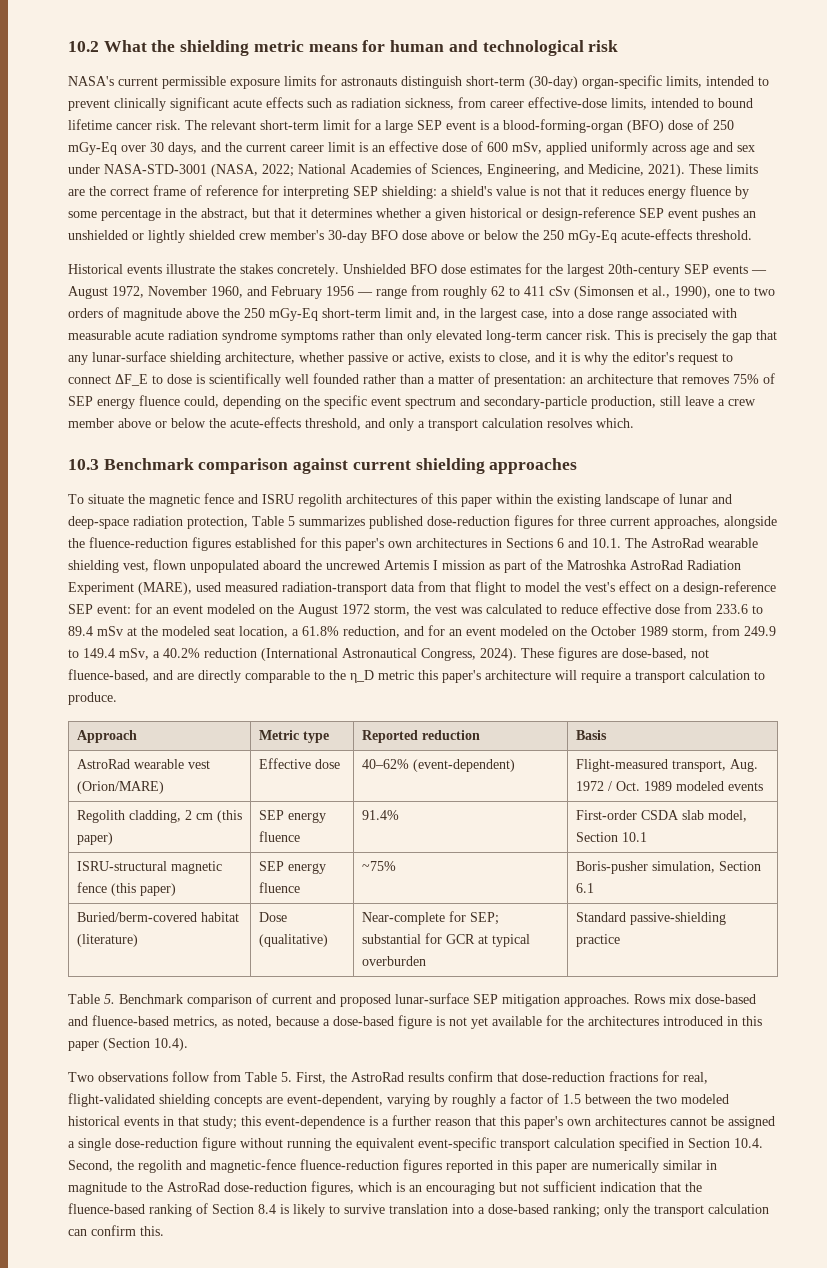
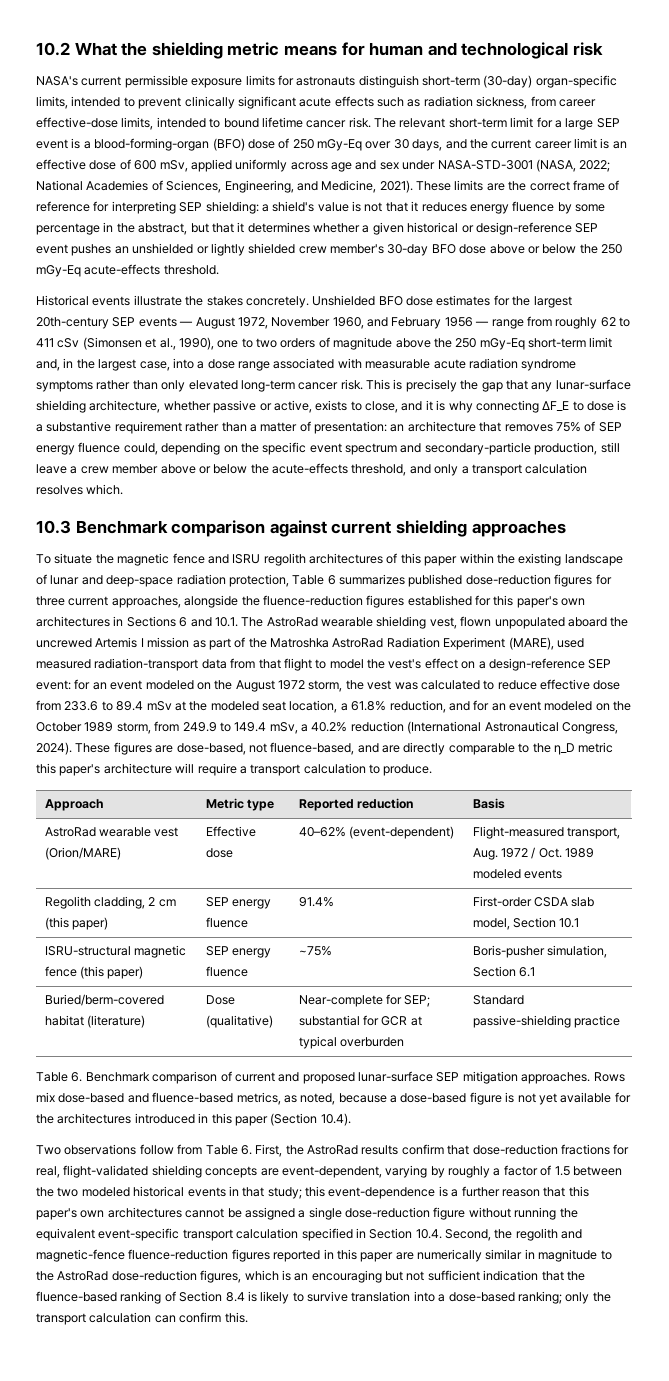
- This is precisely the gap that any lunar-surface shielding architecture, whether passive or active, exists to close, and it is why the editor's request to connect ΔF_E to dose is scientifically well founded rather than a matter of presentation:
+ This is precisely the gap that any lunar-surface shielding architecture, whether passive or active, exists to close, and it is why connecting ΔF_E to dose is a substantive requirement rather than a matter of presentation:
- To situate the magnetic fence and ISRU regolith architectures of this paper within the existing landscape of lunar and deep-space radiation protection, Table 5 summarizes published dose-reduction figures for three current approaches, alongside the fluence-reduction figures established for this paper's own architectures in Sections 6 and 10.1. The AstroRad wearable shielding vest, flown unpopulated aboard the uncrewed Artemis I mission as part of the Matroshka AstroRad Radiation Experiment (MARE), used measured radiation-transport data from that flight to model the vest's effect on a design-reference SEP event:
+ To situate the magnetic fence and ISRU regolith architectures of this paper within the existing landscape of lunar and deep-space radiation protection, Table 6 summarizes published dose-reduction figures for three current approaches, alongside the fluence-reduction figures established for this paper's own architectures in Sections 6 and 10.1. The AstroRad wearable shielding vest, flown unpopulated aboard the uncrewed Artemis I mission as part of the Matroshka AstroRad Radiation Experiment (MARE), used measured radiation-transport data from that flight to model the vest's effect on a design-reference SEP event:
- Table 5. Benchmark comparison of current and proposed lunar-surface SEP mitigation approaches.
+ Table 6. Benchmark comparison of current and proposed lunar-surface SEP mitigation approaches.
- Two observations follow from Table 5. First, the AstroRad results confirm that dose-reduction fractions for real, flight-validated shielding concepts are event-dependent, varying by roughly a factor of 1.5 between the two modeled historical events in that study;
+ Two observations follow from Table 6. First, the AstroRad results confirm that dose-reduction fractions for real, flight-validated shielding concepts are event-dependent, varying by roughly a factor of 1.5 between the two modeled historical events in that study;

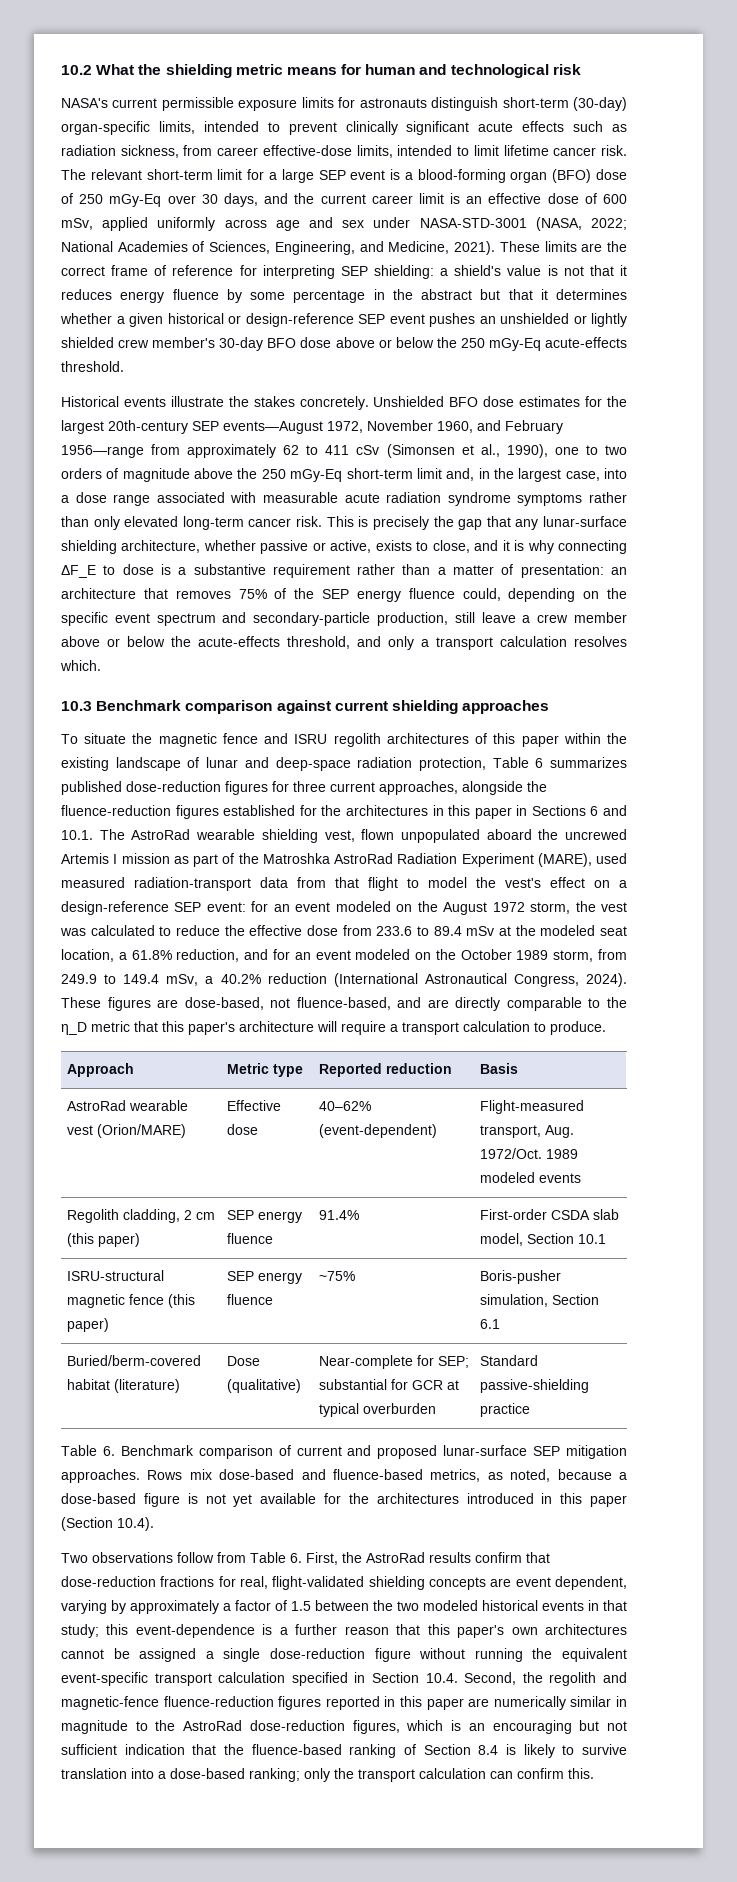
- NASA's current permissible exposure limits for astronauts distinguish short-term (30-day) organ-specific limits, intended to prevent clinically significant acute effects such as radiation sickness, from career effective-dose limits, intended to bound lifetime cancer risk.
+ NASA's current permissible exposure limits for astronauts distinguish short-term (30-day) organ-specific limits, intended to prevent clinically significant acute effects such as radiation sickness, from career effective-dose limits, intended to limit lifetime cancer risk.
- The relevant short-term limit for a large SEP event is a blood-forming-organ (BFO) dose of 250 mGy-Eq over 30 days, and the current career limit is an effective dose of 600 mSv, applied uniformly across age and sex under NASA-STD-3001 (NASA, 2022; National Academies of Sciences, Engineering, and Medicine, 2021).
+ The relevant short-term limit for a large SEP event is a blood-forming organ (BFO) dose of 250 mGy-Eq over 30 days, and the current career limit is an effective dose of 600 mSv, applied uniformly across age and sex under NASA-STD-3001 (NASA, 2022; National Academies of Sciences, Engineering, and Medicine, 2021).
- These limits are the correct frame of reference for interpreting SEP shielding: a shield's value is not that it reduces energy fluence by some percentage in the abstract, but that it determines whether a given historical or design-reference SEP event pushes an unshielded or lightly shielded crew member's 30-day BFO dose above or below the 250 mGy-Eq acute-effects threshold.
+ These limits are the correct frame of reference for interpreting SEP shielding: a shield's value is not that it reduces energy fluence by some percentage in the abstract but that it determines whether a given historical or design-reference SEP event pushes an unshielded or lightly shielded crew member's 30-day BFO dose above or below the 250 mGy-Eq acute-effects threshold.
- Unshielded BFO dose estimates for the largest 20th-century SEP events — August 1972, November 1960, and February 1956 — range from roughly 62 to 411 cSv (Simonsen et al., 1990), one to two orders of magnitude above the 250 mGy-Eq short-term limit and, in the largest case, into a dose range associated with measurable acute radiation syndrome symptoms rather than only elevated long-term cancer risk.
+ Unshielded BFO dose estimates for the largest 20th-century SEP events—August 1972, November 1960, and February 1956—range from approximately 62 to 411 cSv (Simonsen et al., 1990), one to two orders of magnitude above the 250 mGy-Eq short-term limit and, in the largest case, into a dose range associated with measurable acute radiation syndrome symptoms rather than only elevated long-term cancer risk.
- an architecture that removes 75% of SEP energy fluence could, depending on the specific event spectrum and secondary-particle production, still leave a crew member above or below the acute-effects threshold, and only a transport calculation resolves which.
+ an architecture that removes 75% of the SEP energy fluence could, depending on the specific event spectrum and secondary-particle production, still leave a crew member above or below the acute-effects threshold, and only a transport calculation resolves which.
- To situate the magnetic fence and ISRU regolith architectures of this paper within the existing landscape of lunar and deep-space radiation protection, Table 6 summarizes published dose-reduction figures for three current approaches, alongside the fluence-reduction figures established for this paper's own architectures in Sections 6 and 10.1. The AstroRad wearable shielding vest, flown unpopulated aboard the uncrewed Artemis I mission as part of the Matroshka AstroRad Radiation Experiment (MARE), used measured radiation-transport data from that flight to model the vest's effect on a design-reference SEP event:
+ To situate the magnetic fence and ISRU regolith architectures of this paper within the existing landscape of lunar and deep-space radiation protection, Table 6 summarizes published dose-reduction figures for three current approaches, alongside the fluence-reduction figures established for the architectures in this paper in Sections 6 and 10.1. The AstroRad wearable shielding vest, flown unpopulated aboard the uncrewed Artemis I mission as part of the Matroshka AstroRad Radiation Experiment (MARE), used measured radiation-transport data from that flight to model the vest's effect on a design-reference SEP event:
- for an event modeled on the August 1972 storm, the vest was calculated to reduce effective dose from 233.6 to 89.4 mSv at the modeled seat location, a 61.8% reduction, and for an event modeled on the October 1989 storm, from 249.9 to 149.4 mSv, a 40.2% reduction (International Astronautical Congress, 2024).
+ for an event modeled on the August 1972 storm, the vest was calculated to reduce the effective dose from 233.6 to 89.4 mSv at the modeled seat location, a 61.8% reduction, and for an event modeled on the October 1989 storm, from 249.9 to 149.4 mSv, a 40.2% reduction (International Astronautical Congress, 2024).
- These figures are dose-based, not fluence-based, and are directly comparable to the η_D metric this paper's architecture will require a transport calculation to produce.
+ These figures are dose-based, not fluence-based, and are directly comparable to the η_D metric that this paper's architecture will require a transport calculation to produce.
- AstroRad wearable vest (Orion/MARE) | Effective dose | 40–62% (event-dependent) | Flight-measured transport, Aug. 1972 / Oct. 1989 modeled events
+ AstroRad wearable vest (Orion/MARE) | Effective dose | 40–62% (event-dependent) | Flight-measured transport, Aug. 1972/Oct. 1989 modeled events
- Two observations follow from Table 6. First, the AstroRad results confirm that dose-reduction fractions for real, flight-validated shielding concepts are event-dependent, varying by roughly a factor of 1.5 between the two modeled historical events in that study;
+ Two observations follow from Table 6. First, the AstroRad results confirm that dose-reduction fractions for real, flight-validated shielding concepts are event dependent, varying by approximately a factor of 1.5 between the two modeled historical events in that study;

